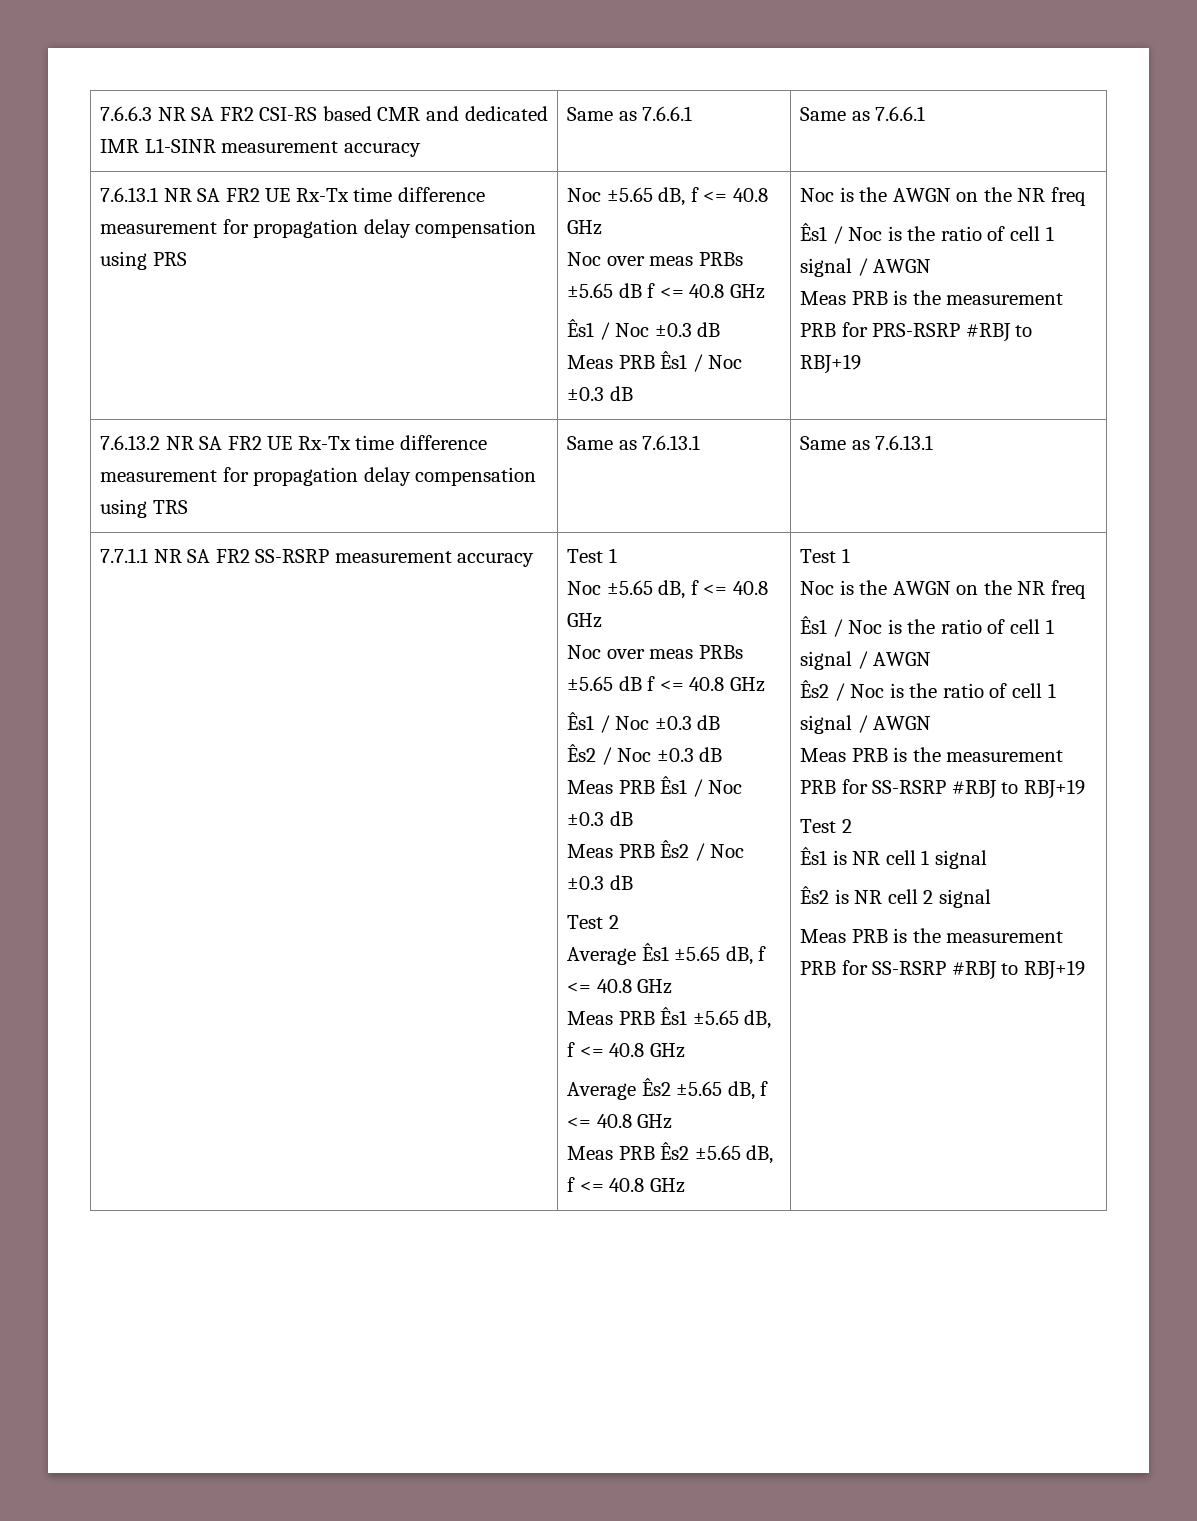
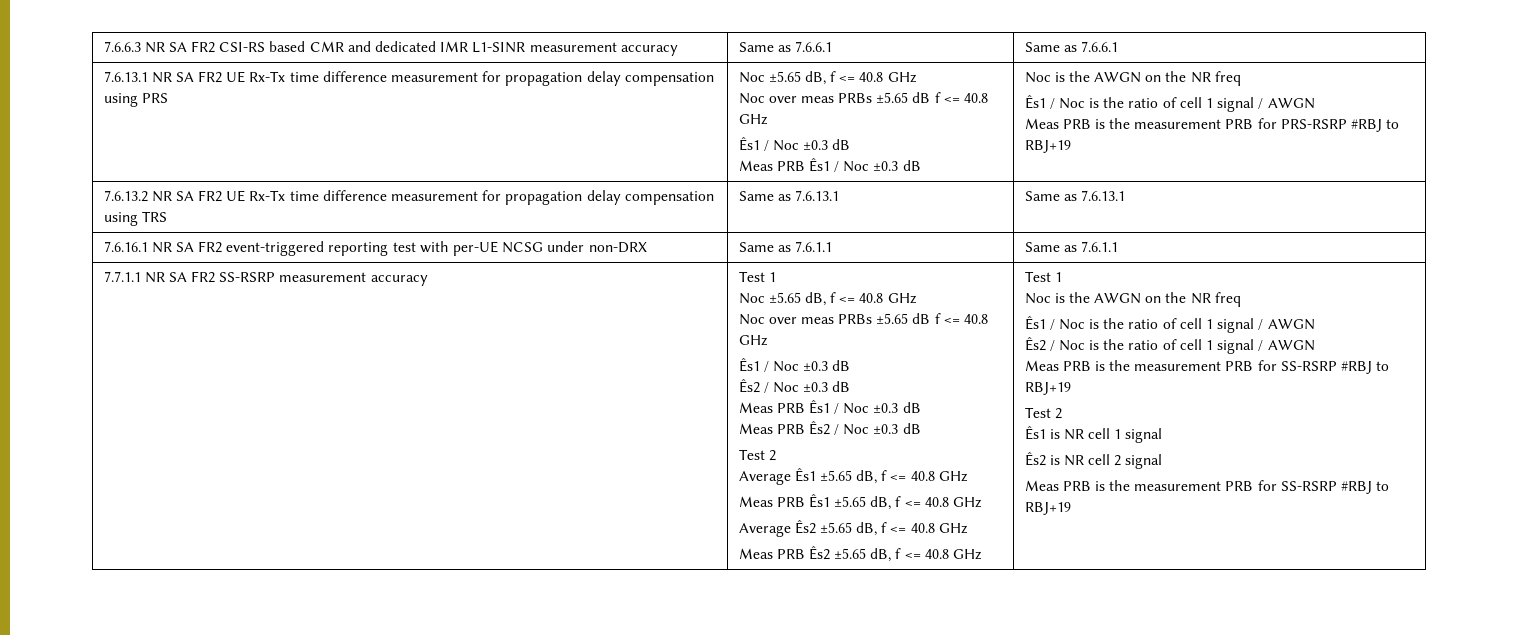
+ 7.6.16.1 NR SA FR2 event-triggered reporting test with per-UE NCSG under non-DRX | Same as 7.6.1.1 | Same as 7.6.1.1

